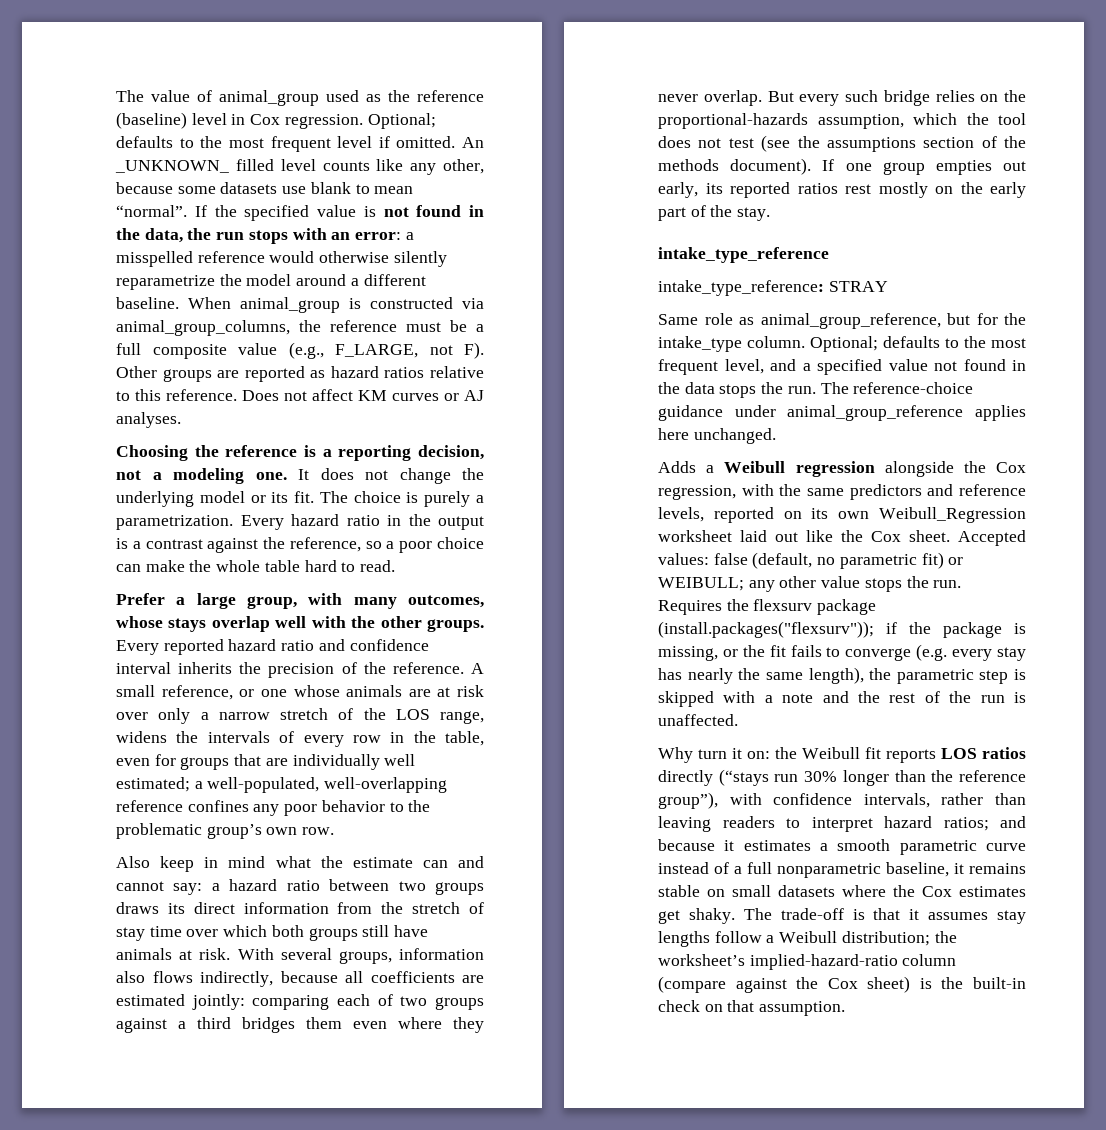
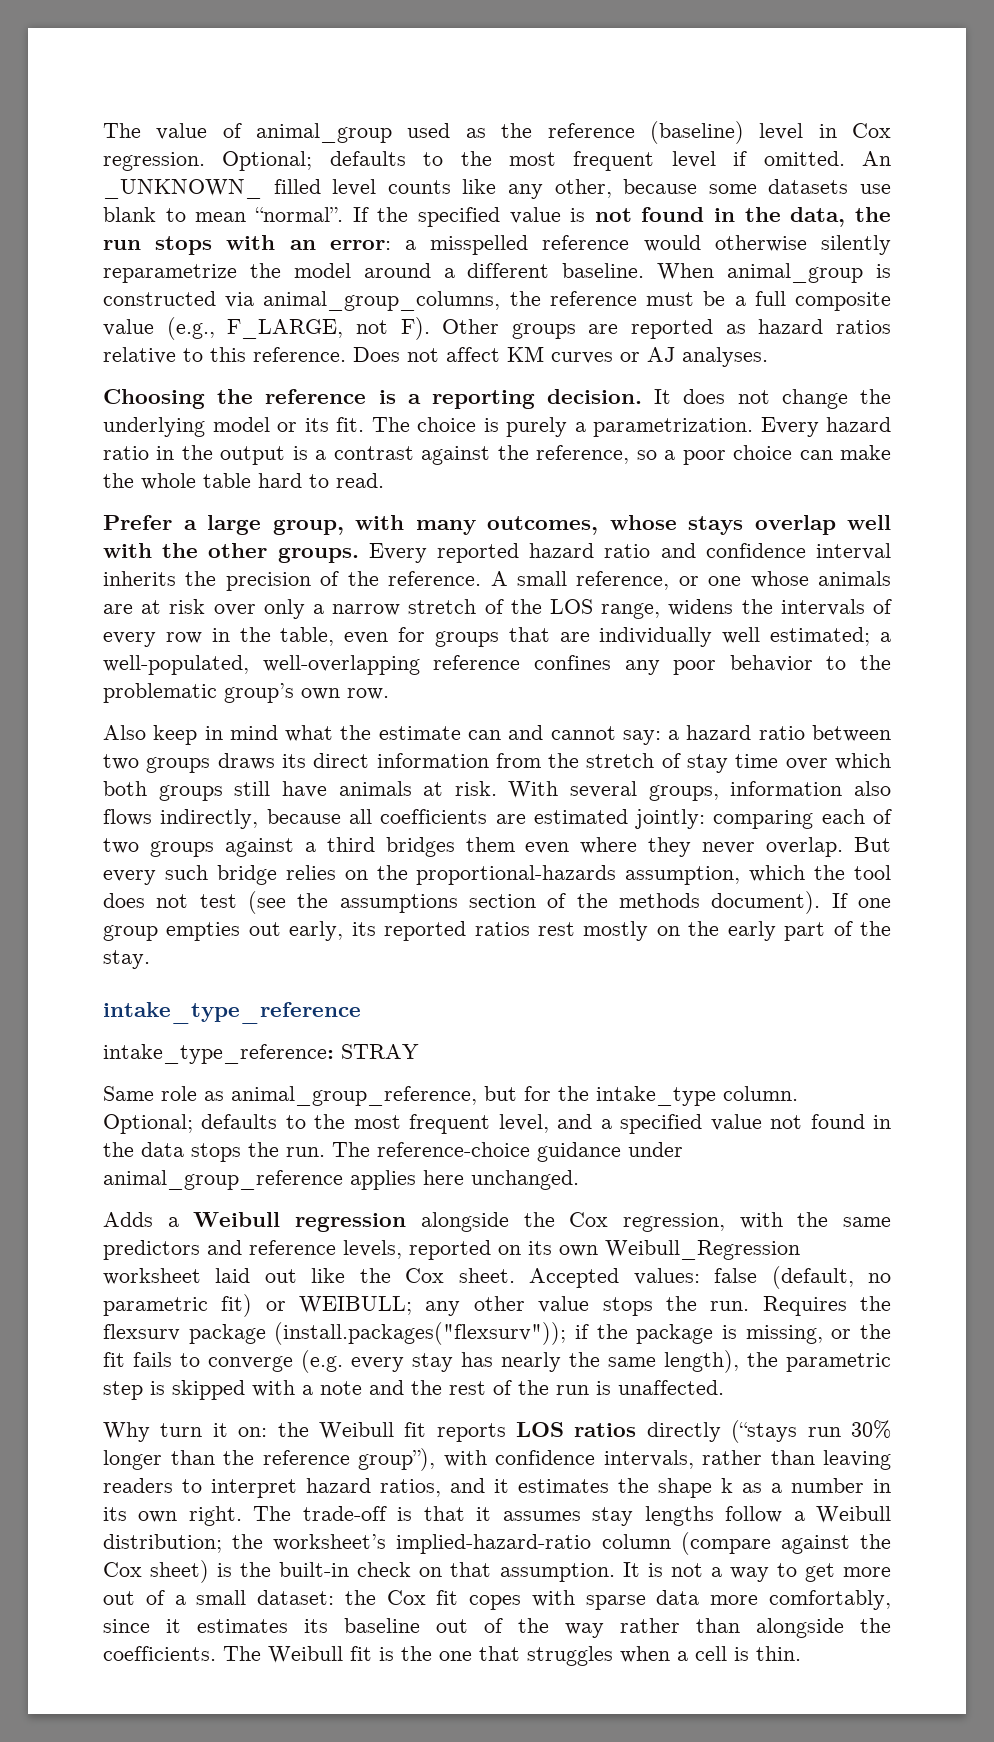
- Choosing the reference is a reporting decision, not a modeling one.
+ Choosing the reference is a reporting decision.
- Why turn it on: the Weibull fit reports LOS ratios directly (“stays run 30% longer than the reference group”), with confidence intervals, rather than leaving readers to interpret hazard ratios; and because it estimates a smooth parametric curve instead of a full nonparametric baseline, it remains stable on small datasets where the Cox estimates get shaky.
+ Why turn it on: the Weibull fit reports LOS ratios directly (“stays run 30% longer than the reference group”), with confidence intervals, rather than leaving readers to interpret hazard ratios, and it estimates the shape k as a number in its own right.
+ It is not a way to get more out of a small dataset: the Cox fit copes with sparse data more comfortably, since it estimates its baseline out of the way rather than alongside the coefficients. The Weibull fit is the one that struggles when a cell is thin.

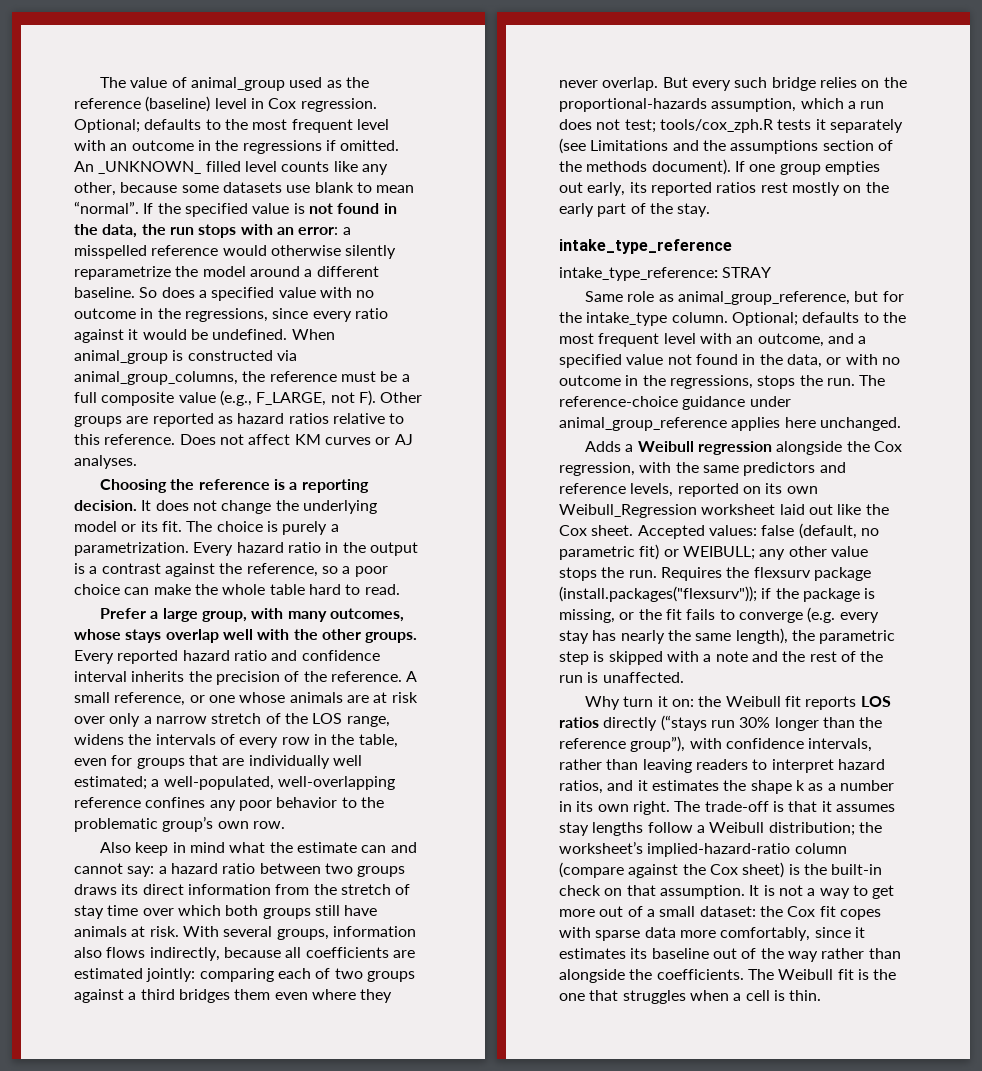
- Optional; defaults to the most frequent level if omitted.
+ Optional; defaults to the most frequent level with an outcome in the regressions if omitted.
+ So does a specified value with no outcome in the regressions, since every ratio against it would be undefined.
- But every such bridge relies on the proportional-hazards assumption, which the tool does not test (see the assumptions section of the methods document).
+ But every such bridge relies on the proportional-hazards assumption, which a run does not test; tools/cox_zph.R tests it separately (see Limitations and the assumptions section of the methods document).
- Optional; defaults to the most frequent level, and a specified value not found in the data stops the run.
+ Optional; defaults to the most frequent level with an outcome, and a specified value not found in the data, or with no outcome in the regressions, stops the run.

